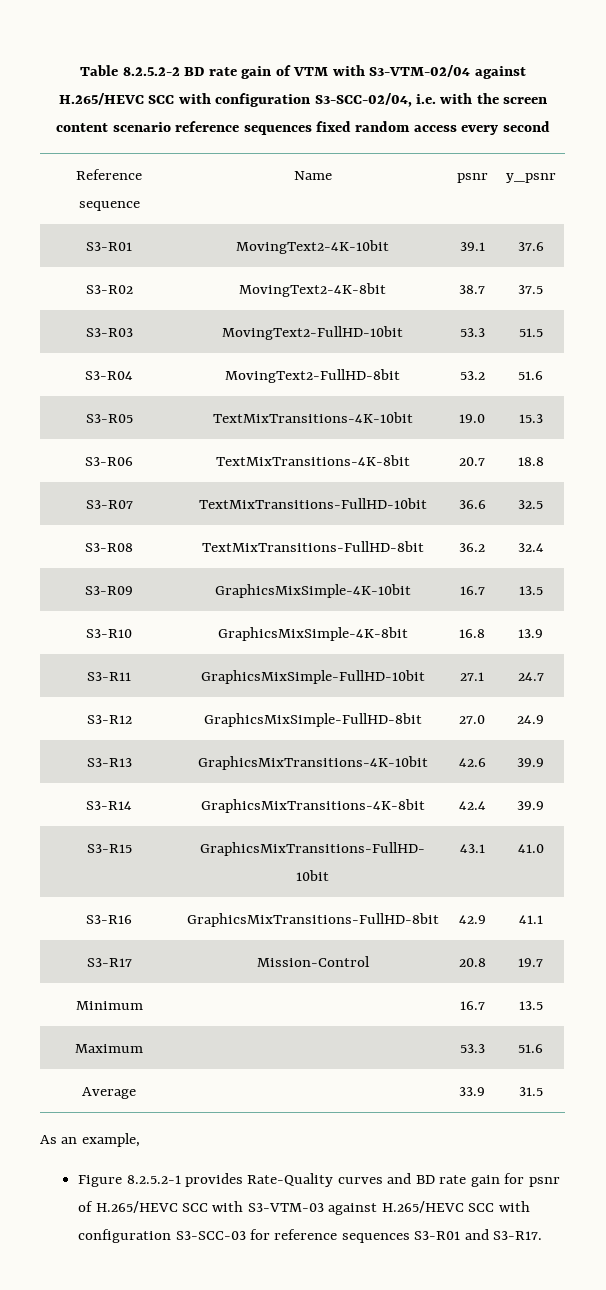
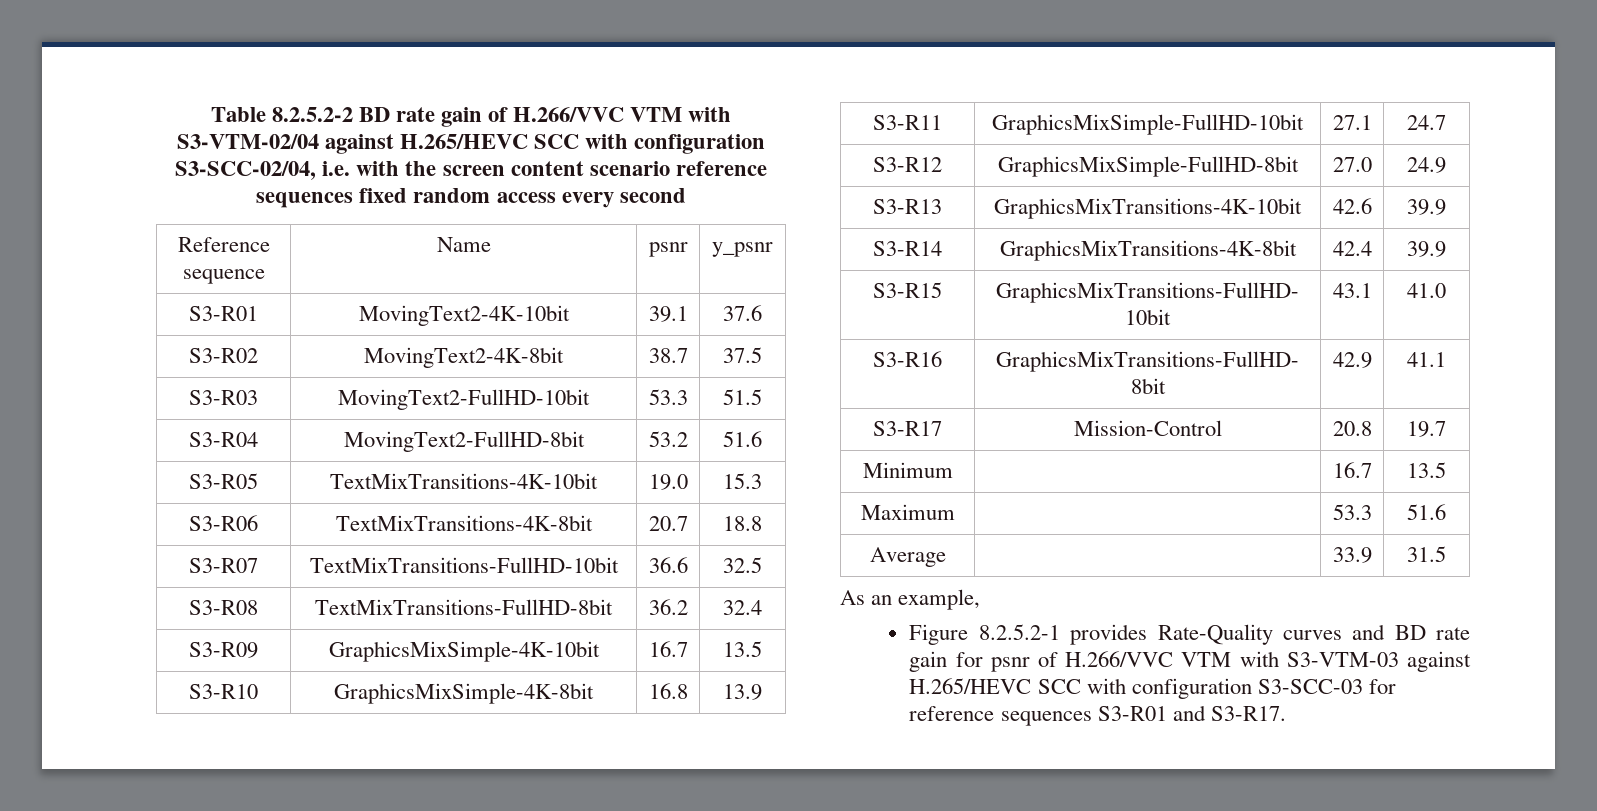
- Table 8.2.5.2-2 BD rate gain of VTM with S3-VTM-02/04 against H.265/HEVC SCC with configuration S3-SCC-02/04, i.e. with the screen content scenario reference sequences fixed random access every second
+ Table 8.2.5.2-2 BD rate gain of H.266/VVC VTM with S3-VTM-02/04 against H.265/HEVC SCC with configuration S3-SCC-02/04, i.e. with the screen content scenario reference sequences fixed random access every second
- Figure 8.2.5.2-1 provides Rate-Quality curves and BD rate gain for psnr of H.265/HEVC SCC with S3-VTM-03 against H.265/HEVC SCC with configuration S3-SCC-03 for reference sequences S3-R01 and S3-R17.
+ Figure 8.2.5.2-1 provides Rate-Quality curves and BD rate gain for psnr of H.266/VVC VTM with S3-VTM-03 against H.265/HEVC SCC with configuration S3-SCC-03 for reference sequences S3-R01 and S3-R17.

